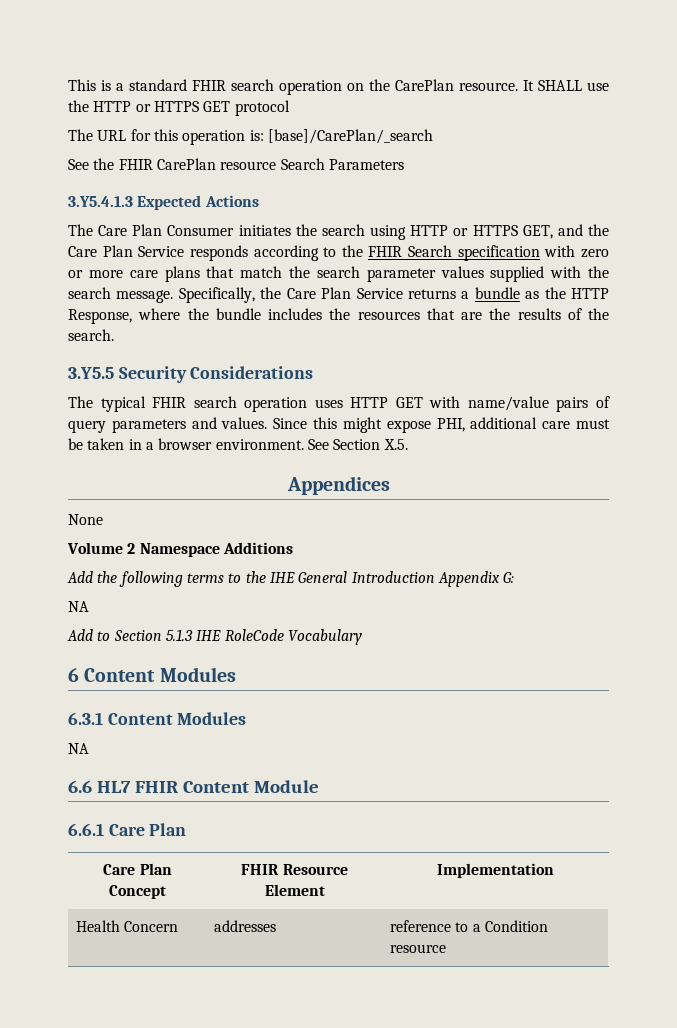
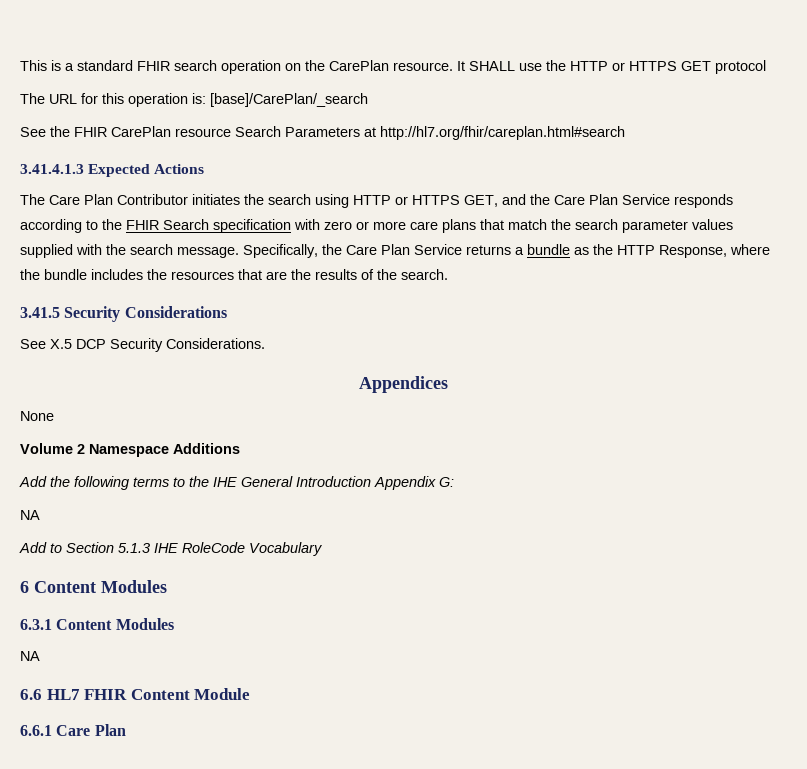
- See the FHIR CarePlan resource Search Parameters
- 3.Y5.4.1.3 Expected Actions
+ See the FHIR CarePlan resource Search Parameters at http://hl7.org/fhir/careplan.html#search
+ 3.41.4.1.3 Expected Actions
- The Care Plan Consumer initiates the search using HTTP or HTTPS GET, and the Care Plan Service responds according to the FHIR Search specification with zero or more care plans that match the search parameter values supplied with the search message.
+ The Care Plan Contributor initiates the search using HTTP or HTTPS GET, and the Care Plan Service responds according to the FHIR Search specification with zero or more care plans that match the search parameter values supplied with the search message.
- 3.Y5.5 Security Considerations
+ 3.41.5 Security Considerations
- The typical FHIR search operation uses HTTP GET with name/value pairs of query parameters and values. Since this might expose PHI, additional care must be taken in a browser environment. See Section X.5.
+ See X.5 DCP Security Considerations.
- Care Plan Concept | FHIR Resource Element | Implementation
- Health Concern | addresses | reference to a Condition resource

